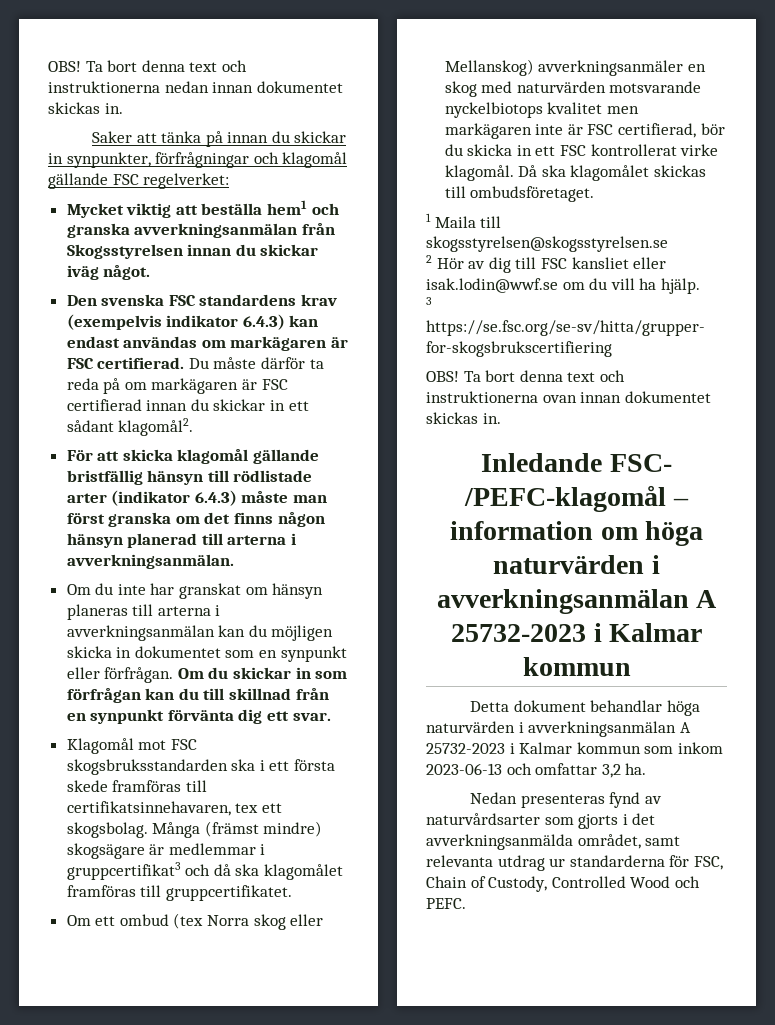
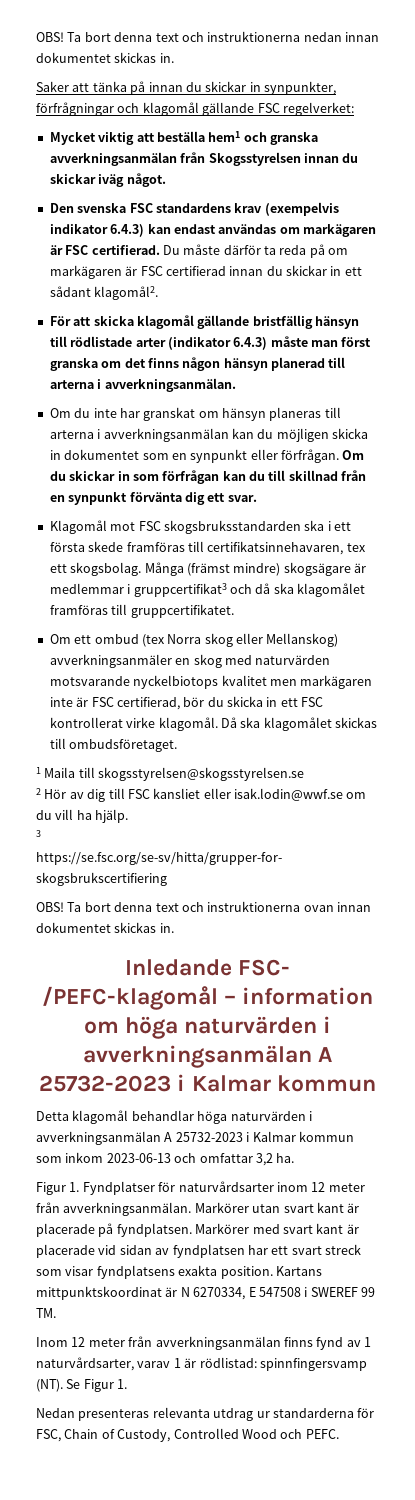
- Detta dokument behandlar höga naturvärden i avverkningsanmälan A 25732-2023 i Kalmar kommun som inkom 2023-06-13 och omfattar 3,2 ha.
+ Detta klagomål behandlar höga naturvärden i avverkningsanmälan A 25732-2023 i Kalmar kommun som inkom 2023-06-13 och omfattar 3,2 ha.
- Nedan presenteras fynd av naturvårdsarter som gjorts i det avverkningsanmälda området, samt relevanta utdrag ur standarderna för FSC, Chain of Custody, Controlled Wood och PEFC.
+ Figur 1. Fyndplatser för naturvårdsarter inom 12 meter från avverkningsanmälan. Markörer utan svart kant är placerade på fyndplatsen. Markörer med svart kant är placerade vid sidan av fyndplatsen har ett svart streck som visar fyndplatsens exakta position. Kartans mittpunktskoordinat är N 6270334, E 547508 i SWEREF 99 TM.
+ Inom 12 meter från avverkningsanmälan finns fynd av 1 naturvårdsarter, varav 1 är rödlistad: spinnfingersvamp (NT). Se Figur 1.
+ Nedan presenteras relevanta utdrag ur standarderna för FSC, Chain of Custody, Controlled Wood och PEFC.

